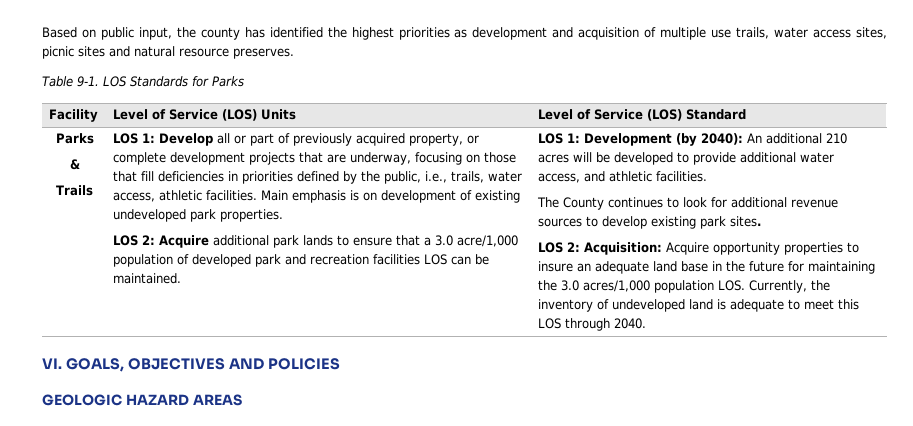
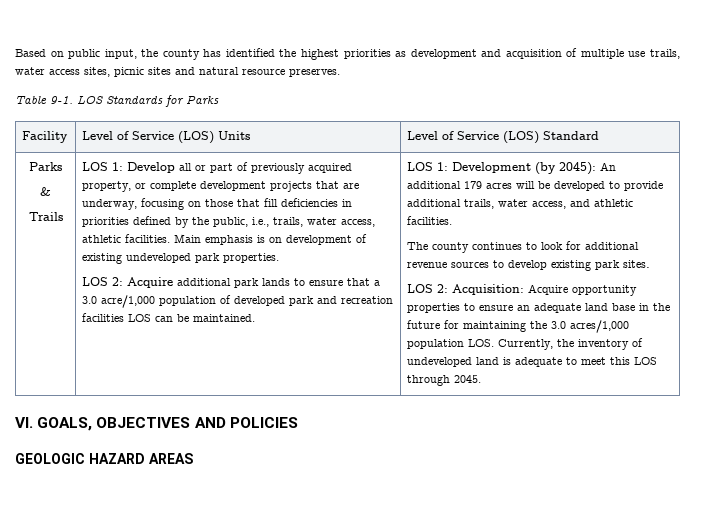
- LOS 1: Development (by 2040): An additional 210 acres will be developed to provide additional water access, and athletic facilities.
+ LOS 1: Development (by 2045): An additional 179 acres will be developed to provide additional trails, water access, and athletic facilities.
- The County continues to look for additional revenue sources to develop existing park sites.
+ The county continues to look for additional revenue sources to develop existing park sites.
- LOS 2: Acquisition: Acquire opportunity properties to insure an adequate land base in the future for maintaining the 3.0 acres/1,000 population LOS. Currently, the inventory of undeveloped land is adequate to meet this LOS through 2040.
+ LOS 2: Acquisition: Acquire opportunity properties to ensure an adequate land base in the future for maintaining the 3.0 acres/1,000 population LOS. Currently, the inventory of undeveloped land is adequate to meet this LOS through 2045.

